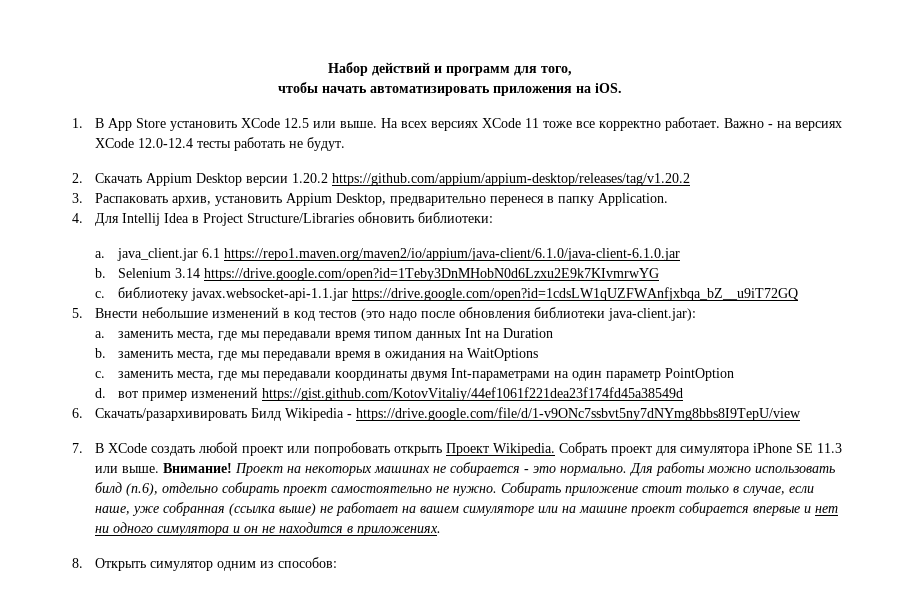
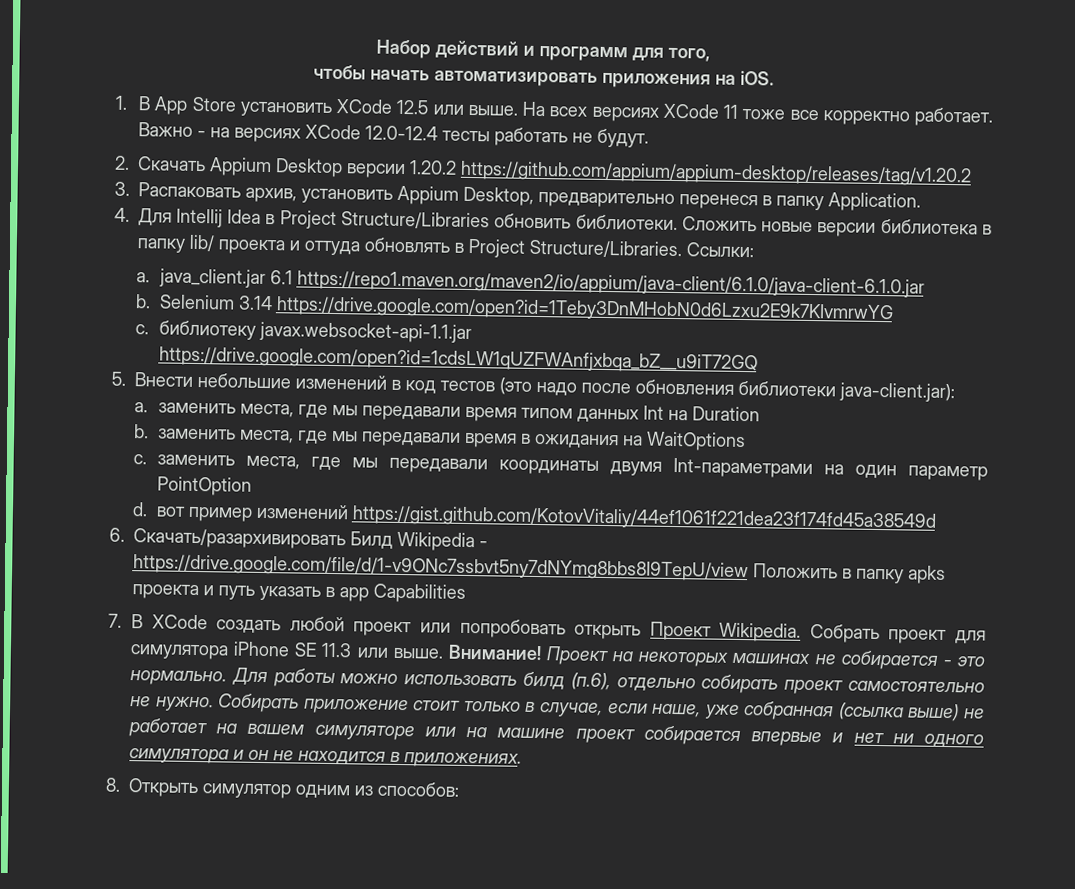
- 4. Для Intellij Idea в Project Structure/Libraries обновить библиотеки:
+ 4. Для Intellij Idea в Project Structure/Libraries обновить библиотеки. Сложить новые версии библиотека в папку lib/ проекта и оттуда обновлять в Project Structure/Libraries. Ссылки:
- 6. Скачать/разархивировать Билд Wikipedia - https://drive.google.com/file/d/1-v9ONc7ssbvt5ny7dNYmg8bbs8I9TepU/view
+ 6. Скачать/разархивировать Билд Wikipedia - https://drive.google.com/file/d/1-v9ONc7ssbvt5ny7dNYmg8bbs8I9TepU/view Положить в папку apks проекта и путь указать в app Capabilities

